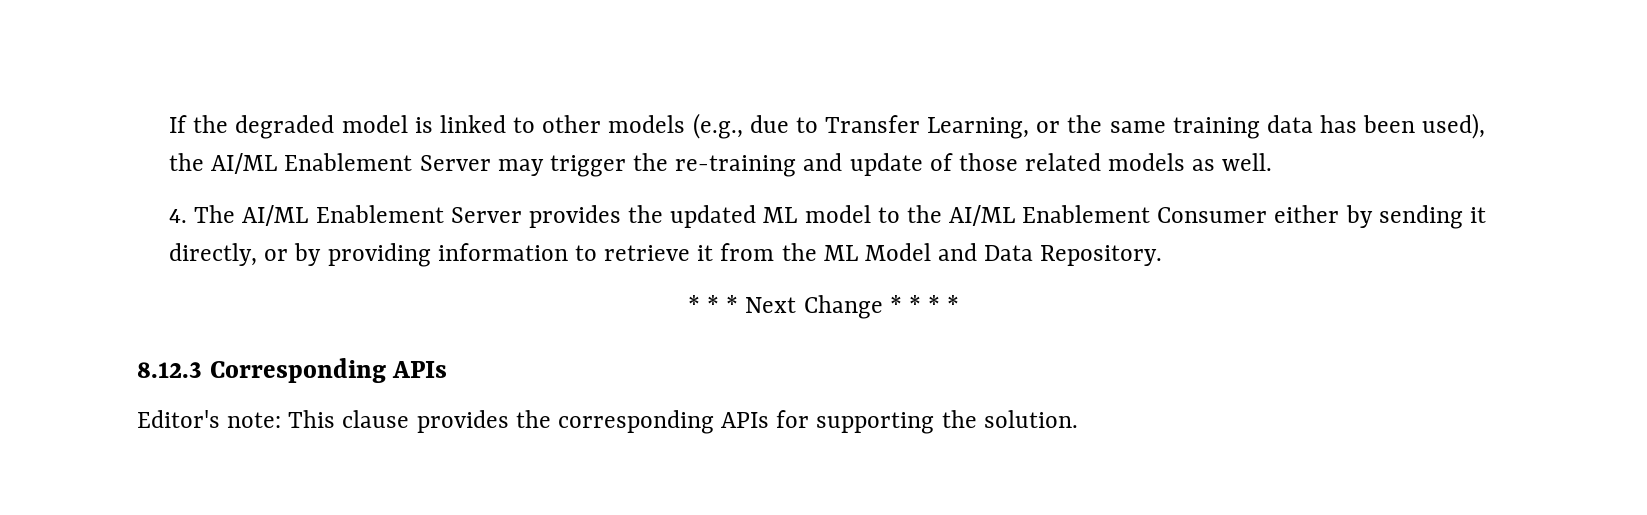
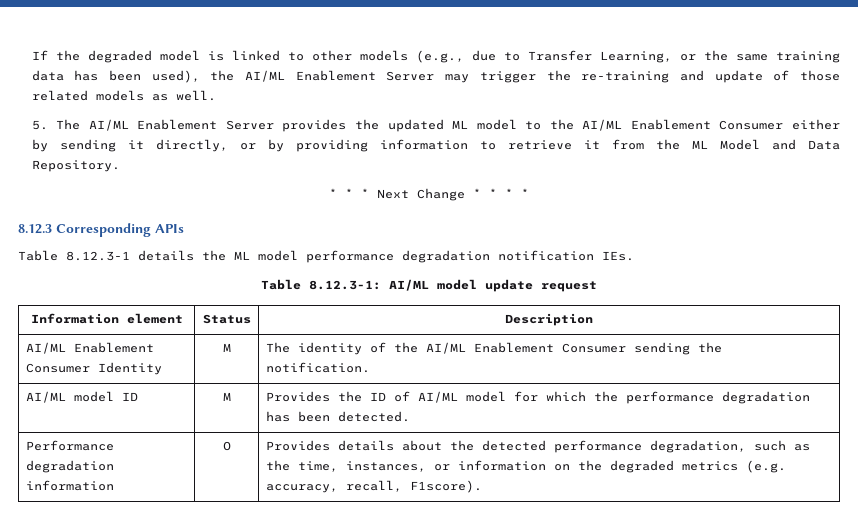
- 4. The AI/ML Enablement Server provides the updated ML model to the AI/ML Enablement Consumer either by sending it directly, or by providing information to retrieve it from the ML Model and Data Repository.
+ 5. The AI/ML Enablement Server provides the updated ML model to the AI/ML Enablement Consumer either by sending it directly, or by providing information to retrieve it from the ML Model and Data Repository.
- Editor's note: This clause provides the corresponding APIs for supporting the solution.
+ Table 8.12.3-1 details the ML model performance degradation notification IEs.
+ Table 8.12.3-1: AI/ML model update request
+ Information element | Status | Description
+ AI/ML Enablement Consumer Identity | M | The identity of the AI/ML Enablement Consumer sending the notification.
+ AI/ML model ID | M | Provides the ID of AI/ML model for which the performance degradation has been detected.
+ Performance degradation information | O | Provides details about the detected performance degradation, such as the time, instances, or information on the degraded metrics (e.g. accuracy, recall, F1score).

